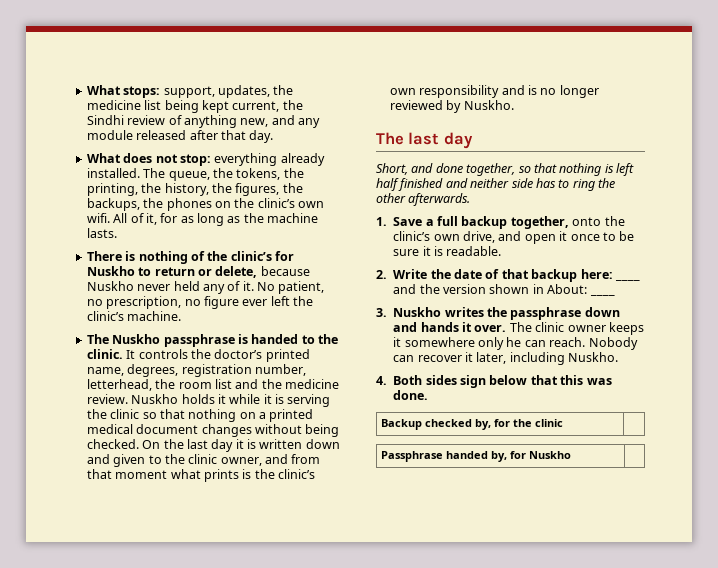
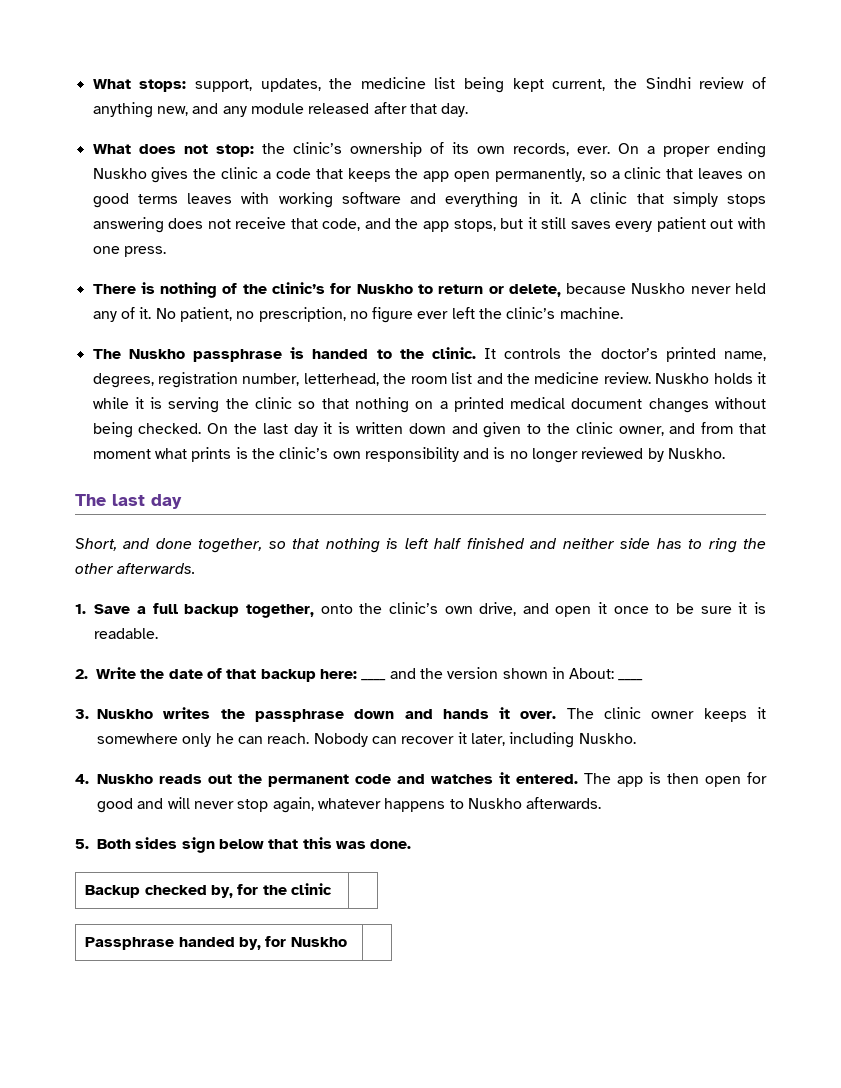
- What does not stop: everything already installed. The queue, the tokens, the printing, the history, the figures, the backups, the phones on the clinic’s own wifi. All of it, for as long as the machine lasts.
+ What does not stop: the clinic’s ownership of its own records, ever. On a proper ending Nuskho gives the clinic a code that keeps the app open permanently, so a clinic that leaves on good terms leaves with working software and everything in it. A clinic that simply stops answering does not receive that code, and the app stops, but it still saves every patient out with one press.
- 4. Both sides sign below that this was done.
+ 4. Nuskho reads out the permanent code and watches it entered. The app is then open for good and will never stop again, whatever happens to Nuskho afterwards.
+ 5. Both sides sign below that this was done.

